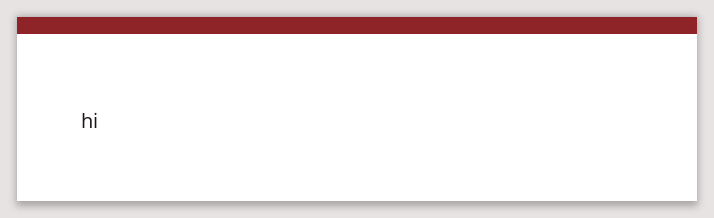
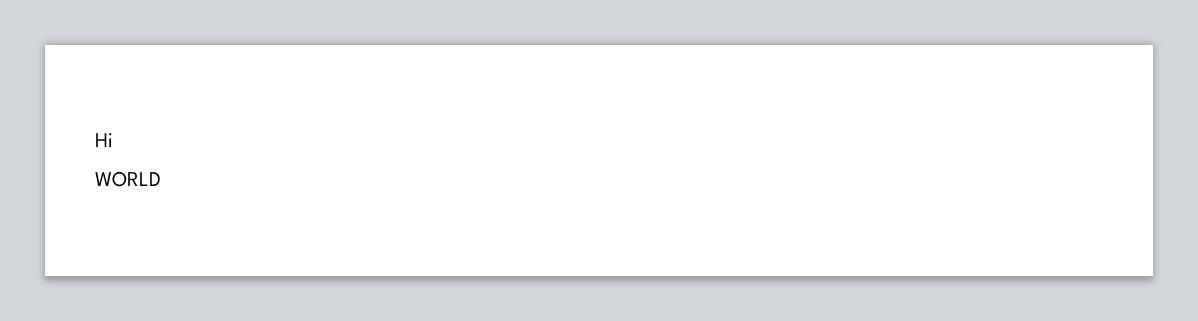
- hi
+ Hi
+ WORLD

